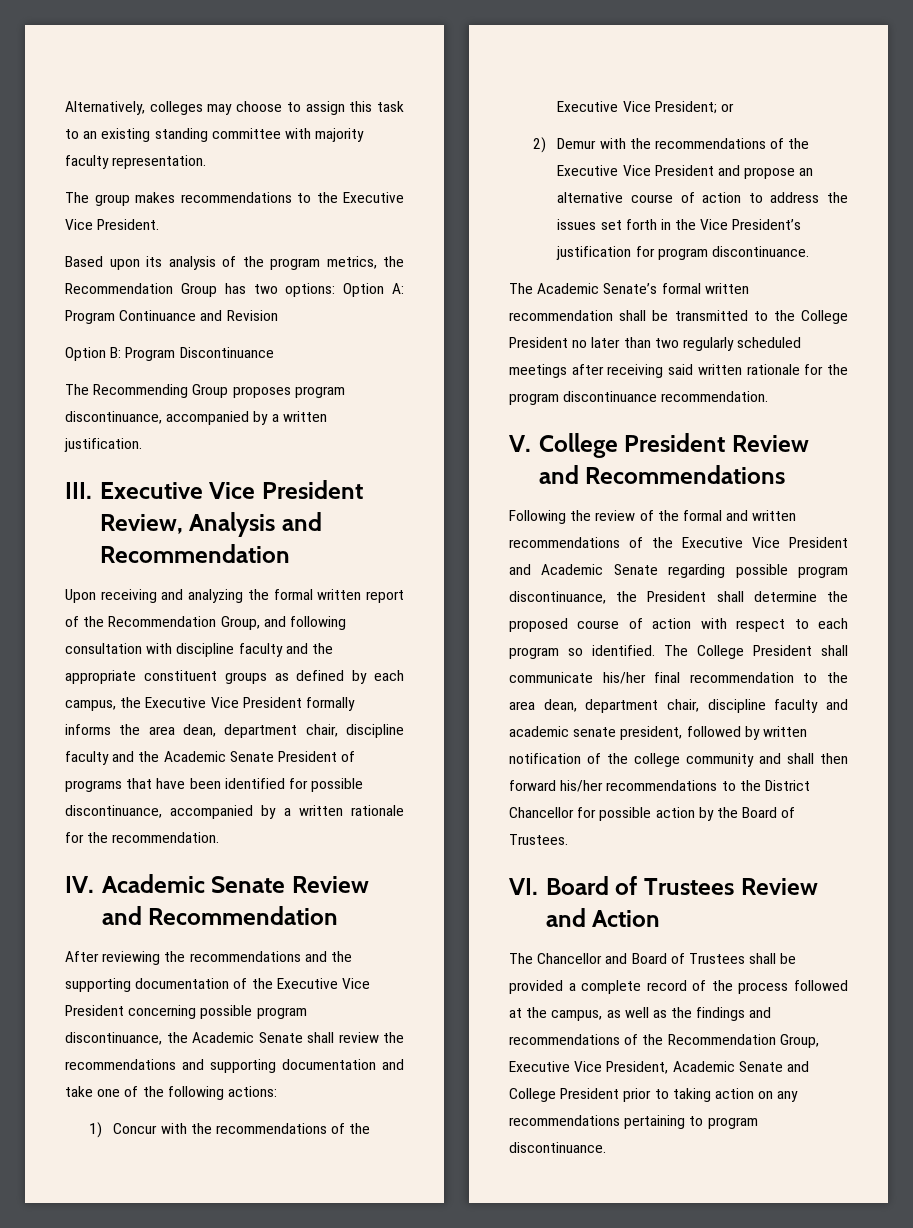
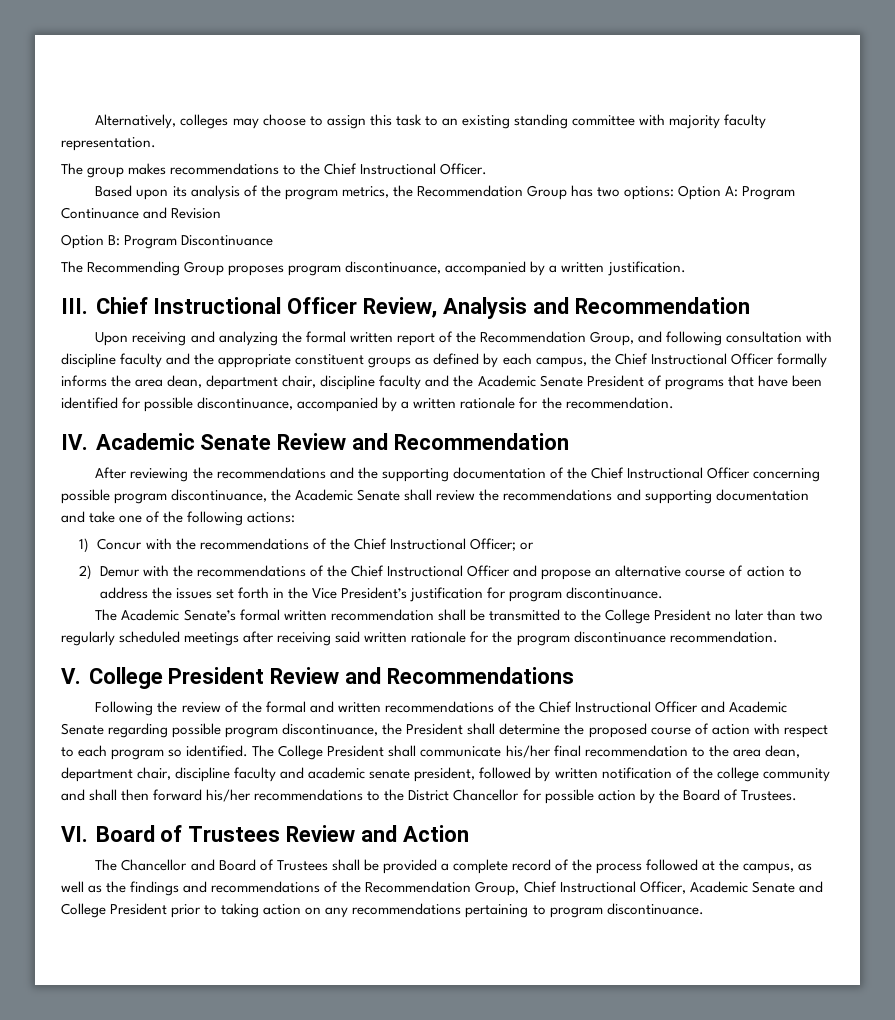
- The group makes recommendations to the Executive Vice President.
+ The group makes recommendations to the Chief Instructional Officer.
- III. Executive Vice President Review, Analysis and Recommendation
+ III. Chief Instructional Officer Review, Analysis and Recommendation
- Upon receiving and analyzing the formal written report of the Recommendation Group, and following consultation with discipline faculty and the appropriate constituent groups as defined by each campus, the Executive Vice President formally informs the area dean, department chair, discipline faculty and the Academic Senate President of programs that have been identified for possible discontinuance, accompanied by a written rationale for the recommendation.
+ Upon receiving and analyzing the formal written report of the Recommendation Group, and following consultation with discipline faculty and the appropriate constituent groups as defined by each campus, the Chief Instructional Officer formally informs the area dean, department chair, discipline faculty and the Academic Senate President of programs that have been identified for possible discontinuance, accompanied by a written rationale for the recommendation.
- After reviewing the recommendations and the supporting documentation of the Executive Vice President concerning possible program discontinuance, the Academic Senate shall review the recommendations and supporting documentation and take one of the following actions:
+ After reviewing the recommendations and the supporting documentation of the Chief Instructional Officer concerning possible program discontinuance, the Academic Senate shall review the recommendations and supporting documentation and take one of the following actions:
- 1) Concur with the recommendations of the Executive Vice President; or
+ 1) Concur with the recommendations of the Chief Instructional Officer; or
- 2) Demur with the recommendations of the Executive Vice President and propose an alternative course of action to address the issues set forth in the Vice President’s justification for program discontinuance.
+ 2) Demur with the recommendations of the Chief Instructional Officer and propose an alternative course of action to address the issues set forth in the Vice President’s justification for program discontinuance.
- Following the review of the formal and written recommendations of the Executive Vice President and Academic Senate regarding possible program discontinuance, the President shall determine the proposed course of action with respect to each program so identified.
+ Following the review of the formal and written recommendations of the Chief Instructional Officer and Academic Senate regarding possible program discontinuance, the President shall determine the proposed course of action with respect to each program so identified.
- The Chancellor and Board of Trustees shall be provided a complete record of the process followed at the campus, as well as the findings and recommendations of the Recommendation Group, Executive Vice President, Academic Senate and College President prior to taking action on any recommendations pertaining to program discontinuance.
+ The Chancellor and Board of Trustees shall be provided a complete record of the process followed at the campus, as well as the findings and recommendations of the Recommendation Group, Chief Instructional Officer, Academic Senate and College President prior to taking action on any recommendations pertaining to program discontinuance.

